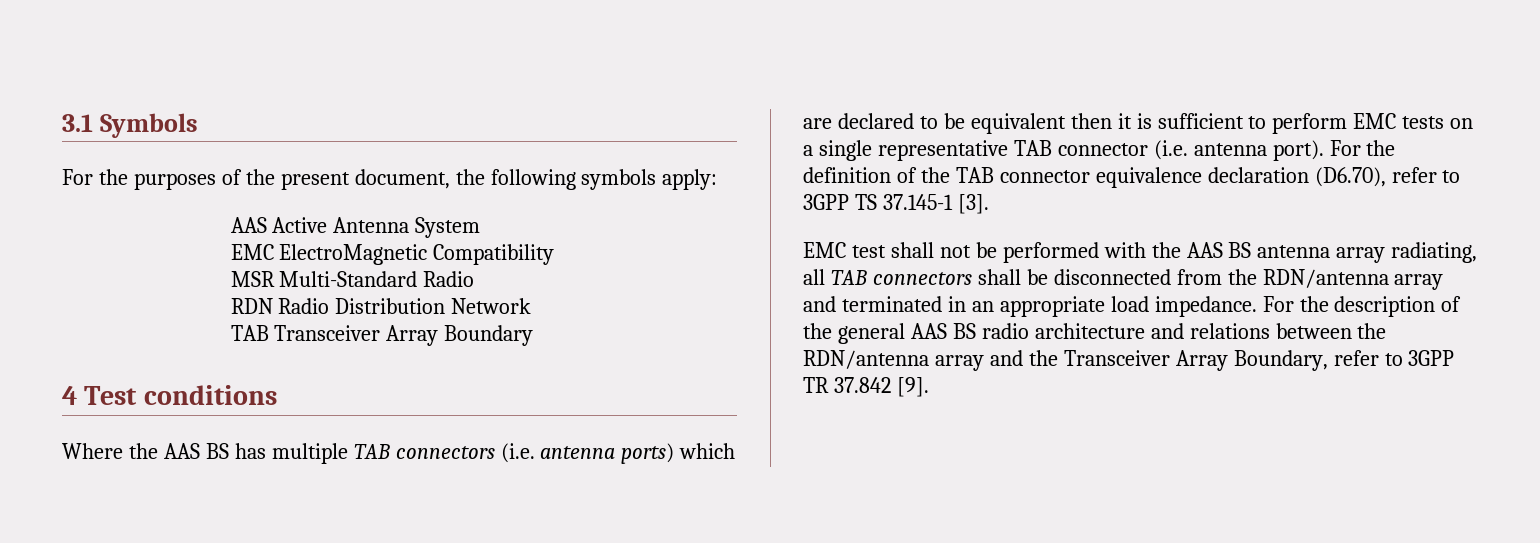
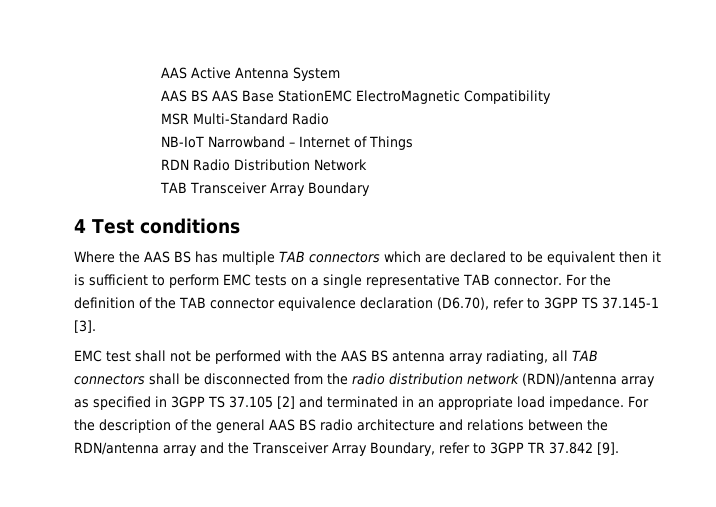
- 3.1 Symbols
- For the purposes of the present document, the following symbols apply:
- EMC ElectroMagnetic Compatibility
+ AAS BS AAS Base StationEMC ElectroMagnetic Compatibility
+ NB-IoT Narrowband – Internet of Things
- Where the AAS BS has multiple TAB connectors (i.e. antenna ports) which are declared to be equivalent then it is sufficient to perform EMC tests on a single representative TAB connector (i.e. antenna port).
+ Where the AAS BS has multiple TAB connectors which are declared to be equivalent then it is sufficient to perform EMC tests on a single representative TAB connector.
- EMC test shall not be performed with the AAS BS antenna array radiating, all TAB connectors shall be disconnected from the RDN/antenna array and terminated in an appropriate load impedance.
+ EMC test shall not be performed with the AAS BS antenna array radiating, all TAB connectors shall be disconnected from the radio distribution network (RDN)/antenna array as specified in 3GPP TS 37.105 [2] and terminated in an appropriate load impedance.

